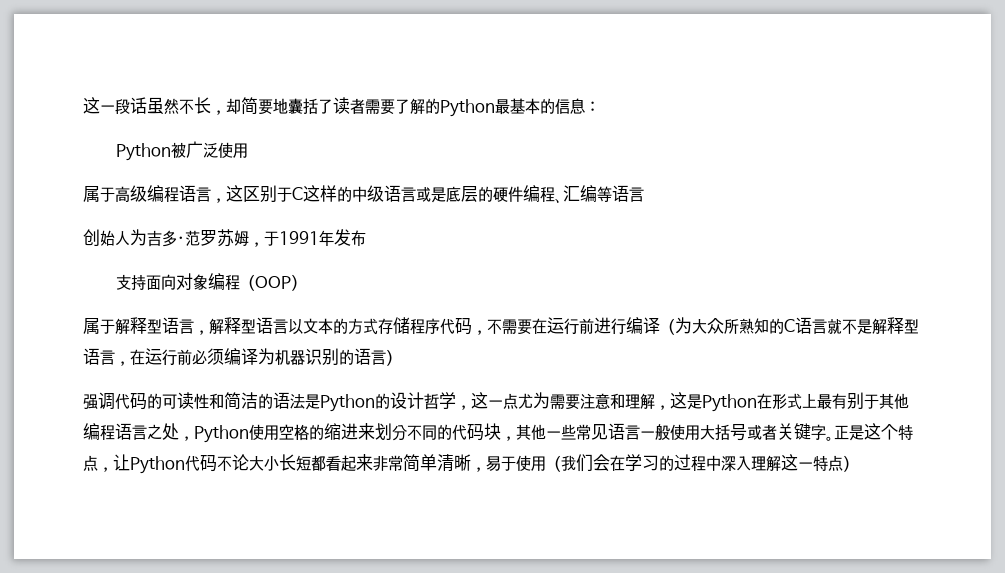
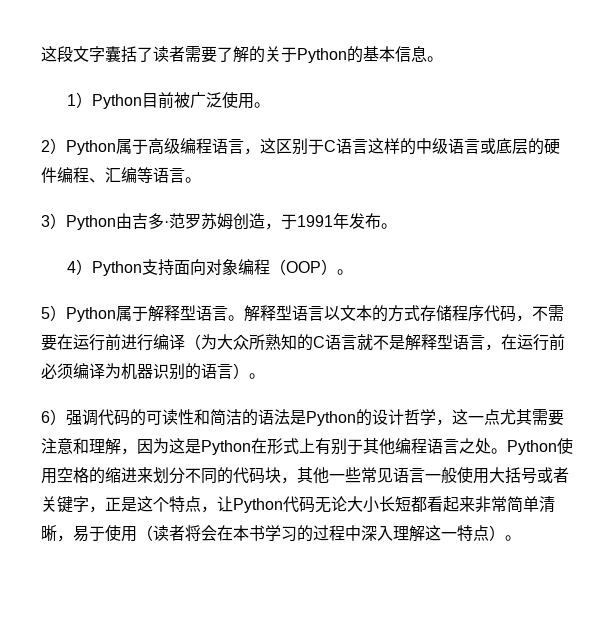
- 这一段话虽然不长，却简要地囊括了读者需要了解的Python最基本的信息：
- Python被广泛使用
- 属于高级编程语言，这区别于C这样的中级语言或是底层的硬件编程、汇编等语言
- 创始人为吉多·范罗苏姆，于1991年发布
- 支持面向对象编程（OOP）
- 属于解释型语言，解释型语言以文本的方式存储程序代码，不需要在运行前进行编译（为大众所熟知的C语言就不是解释型语言，在运行前必须编译为机器识别的语言）
- 强调代码的可读性和简洁的语法是Python的设计哲学，这一点尤为需要注意和理解，这是Python在形式上最有别于其他编程语言之处，Python使用空格的缩进来划分不同的代码块，其他一些常见语言一般使用大括号或者关键字。正是这个特点，让Python代码不论大小长短都看起来非常简单清晰，易于使用（我们会在学习的过程中深入理解这一特点）
+ 这段文字囊括了读者需要了解的关于Python的基本信息。
+ 1）Python目前被广泛使用。
+ 2）Python属于高级编程语言，这区别于C语言这样的中级语言或底层的硬件编程、汇编等语言。
+ 3）Python由吉多·范罗苏姆创造，于1991年发布。
+ 4）Python支持面向对象编程（OOP）。
+ 5）Python属于解释型语言。解释型语言以文本的方式存储程序代码，不需要在运行前进行编译（为大众所熟知的C语言就不是解释型语言，在运行前必须编译为机器识别的语言）。
+ 6）强调代码的可读性和简洁的语法是Python的设计哲学，这一点尤其需要注意和理解，因为这是Python在形式上有别于其他编程语言之处。Python使用空格的缩进来划分不同的代码块，其他一些常见语言一般使用大括号或者关键字，正是这个特点，让Python代码无论大小长短都看起来非常简单清晰，易于使用（读者将会在本书学习的过程中深入理解这一特点）。

